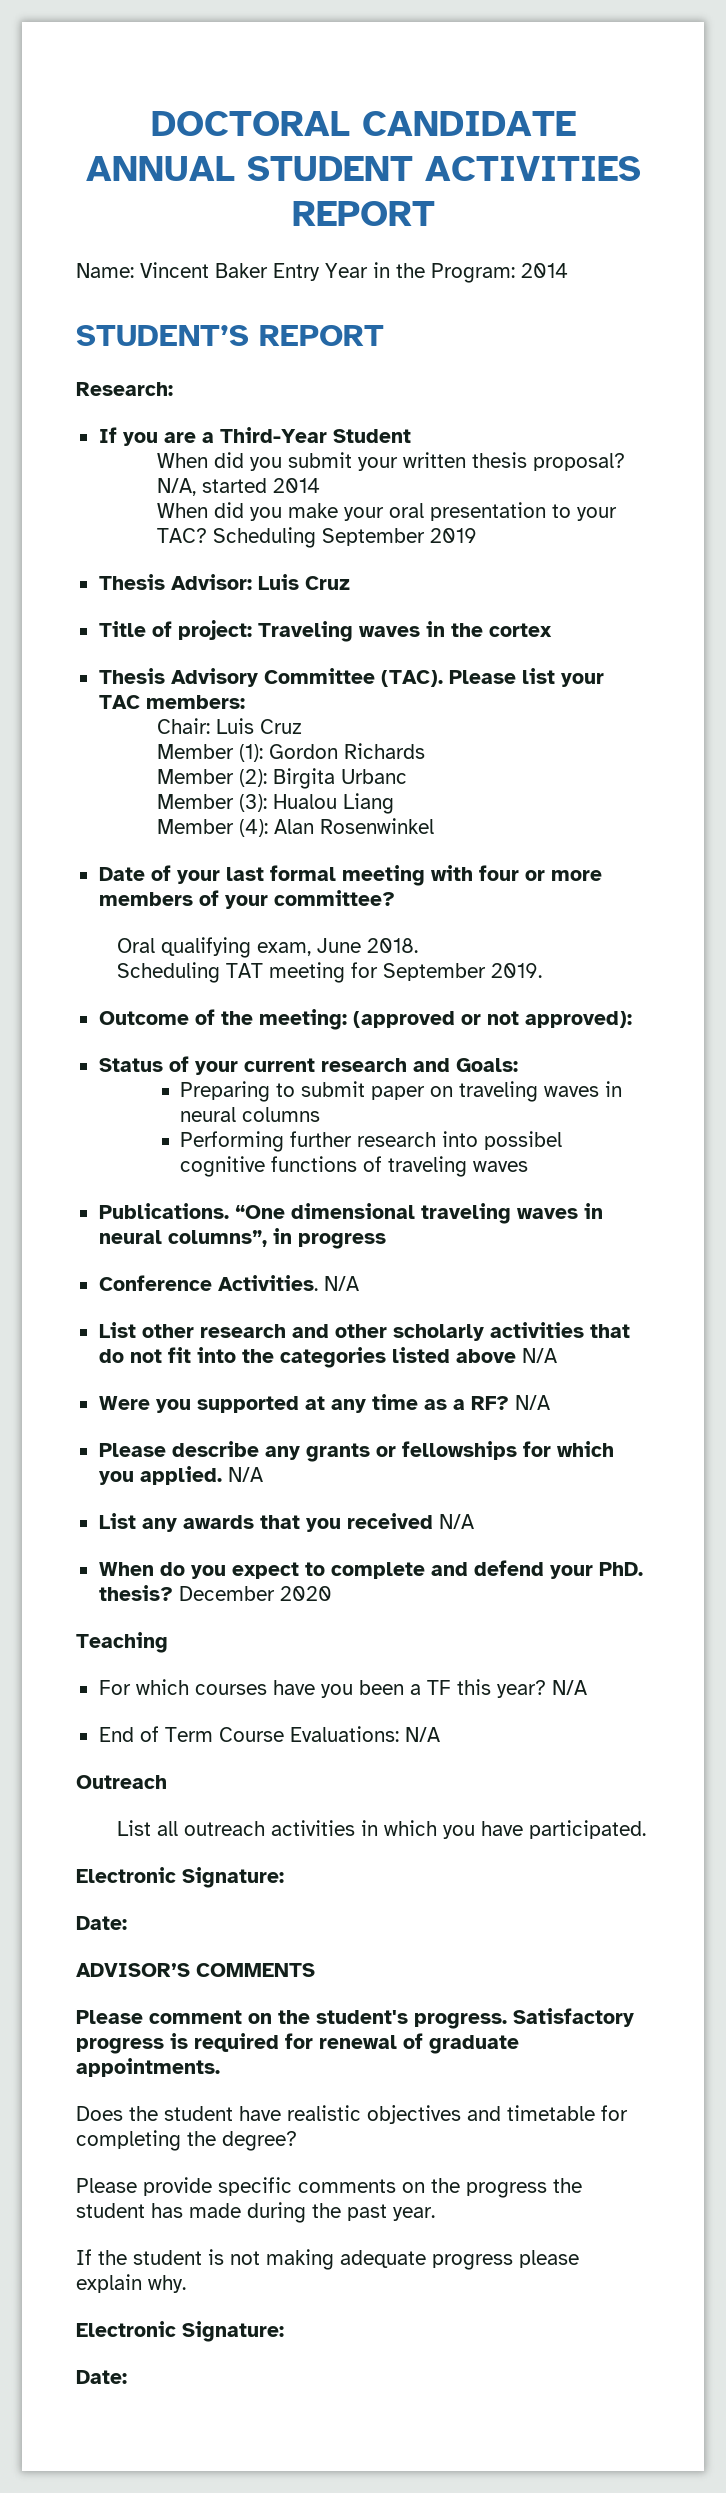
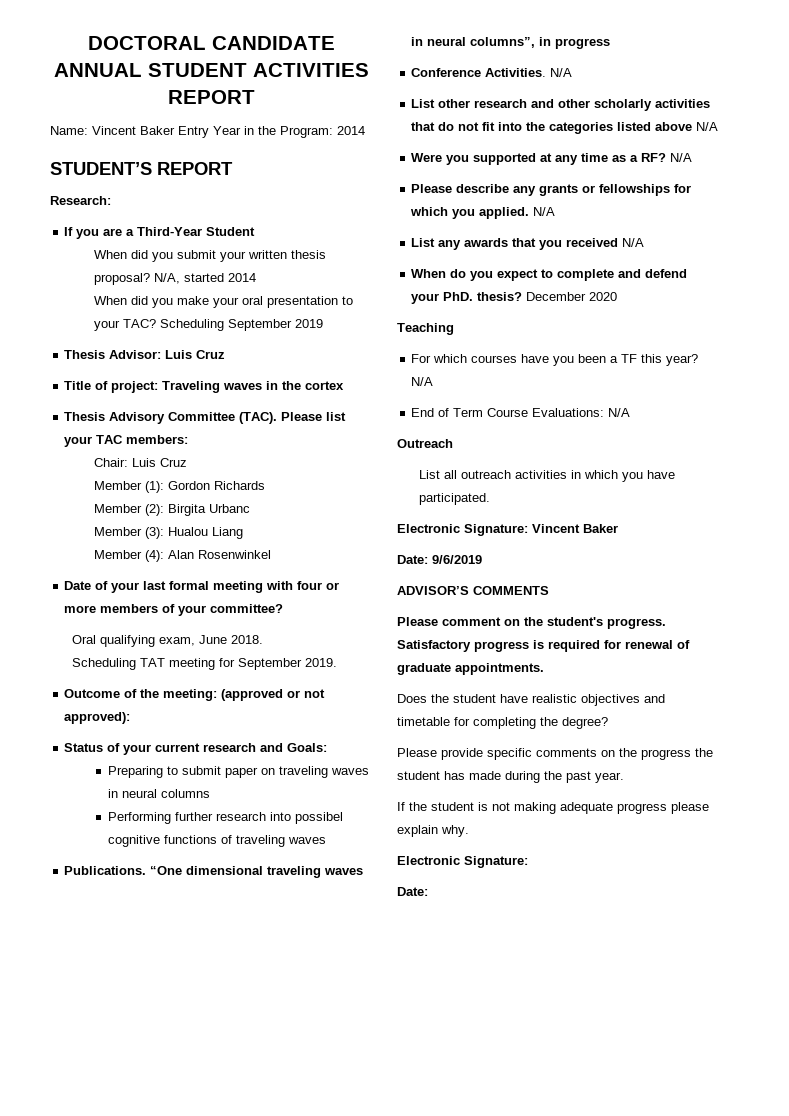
  List all outreach activities in which you have participated.
- Electronic Signature:
- Date:
+ Electronic Signature: Vincent Baker
+ Date: 9/6/2019

